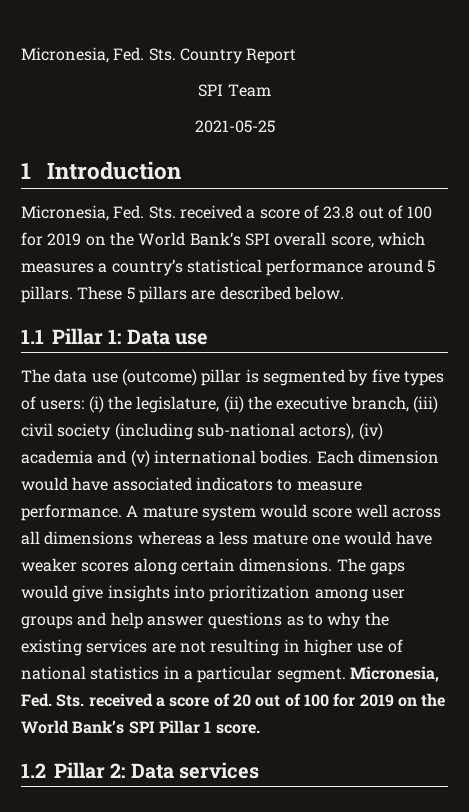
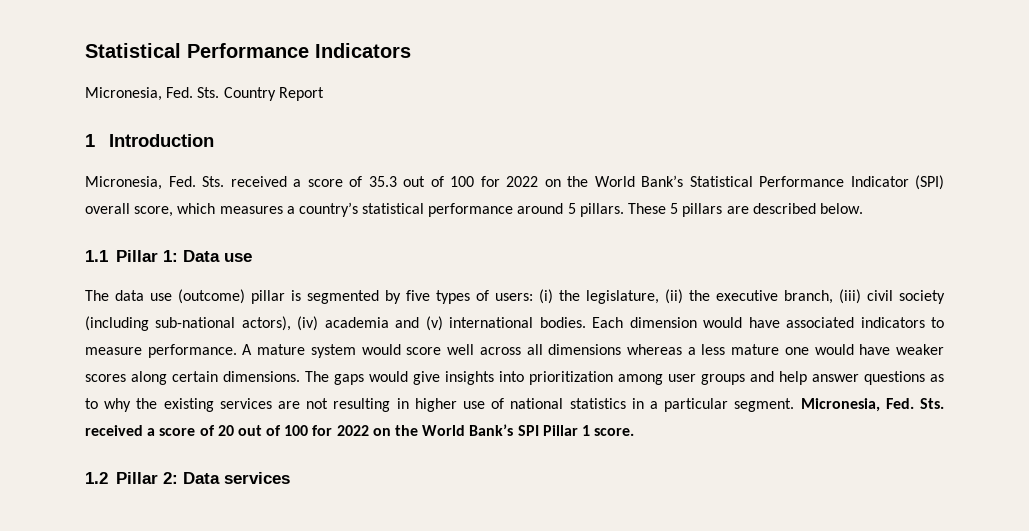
+ Statistical Performance Indicators
- SPI Team
- 2021-05-25
- Micronesia, Fed. Sts. received a score of 23.8 out of 100 for 2019 on the World Bank’s SPI overall score, which measures a country’s statistical performance around 5 pillars.
+ Micronesia, Fed. Sts. received a score of 35.3 out of 100 for 2022 on the World Bank’s Statistical Performance Indicator (SPI) overall score, which measures a country’s statistical performance around 5 pillars.
- Micronesia, Fed. Sts. received a score of 20 out of 100 for 2019 on the World Bank’s SPI Pillar 1 score.
+ Micronesia, Fed. Sts. received a score of 20 out of 100 for 2022 on the World Bank’s SPI Pillar 1 score.

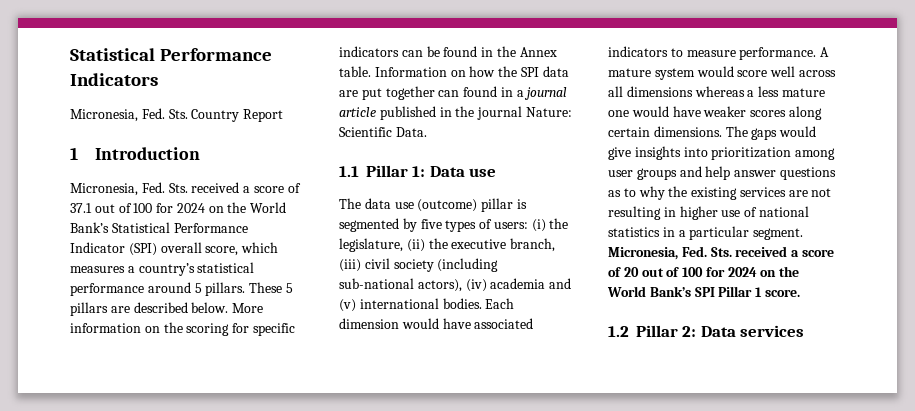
- Micronesia, Fed. Sts. received a score of 35.3 out of 100 for 2022 on the World Bank’s Statistical Performance Indicator (SPI) overall score, which measures a country’s statistical performance around 5 pillars.
+ Micronesia, Fed. Sts. received a score of 37.1 out of 100 for 2024 on the World Bank’s Statistical Performance Indicator (SPI) overall score, which measures a country’s statistical performance around 5 pillars.
+ More information on the scoring for specific indicators can be found in the Annex table. Information on how the SPI data are put together can found in a journal article published in the journal Nature: Scientific Data.
- Micronesia, Fed. Sts. received a score of 20 out of 100 for 2022 on the World Bank’s SPI Pillar 1 score.
+ Micronesia, Fed. Sts. received a score of 20 out of 100 for 2024 on the World Bank’s SPI Pillar 1 score.

